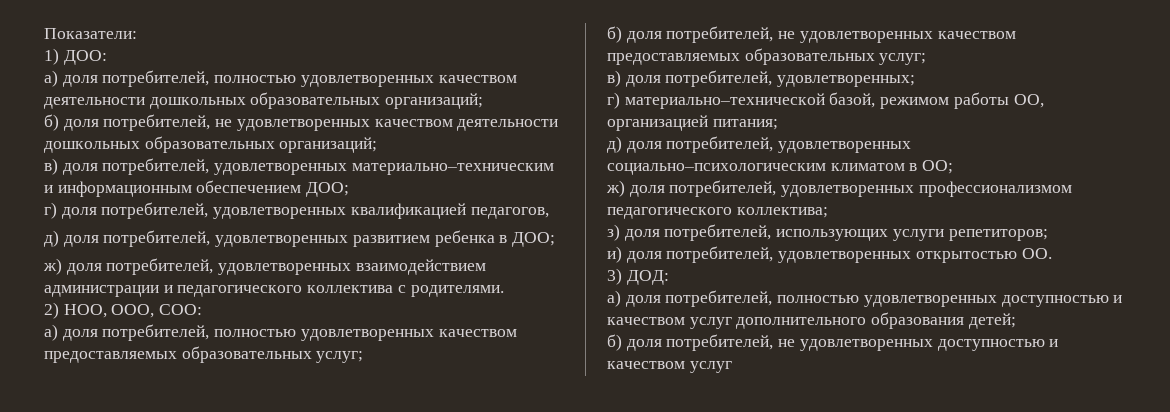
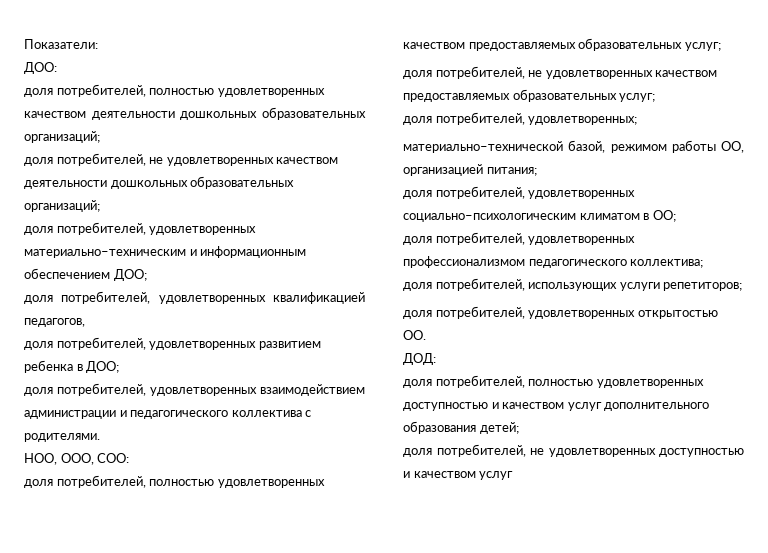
- 1) ДОО:
+ ДОО:
- а) доля потребителей, полностью удовлетворенных качеством деятельности дошкольных образовательных организаций;
+ доля потребителей, полностью удовлетворенных качеством деятельности дошкольных образовательных организаций;
- б) доля потребителей, не удовлетворенных качеством деятельности дошкольных образовательных организаций;
+ доля потребителей, не удовлетворенных качеством деятельности дошкольных образовательных организаций;
- в) доля потребителей, удовлетворенных материально–техническим и информационным обеспечением ДОО;
+ доля потребителей, удовлетворенных материально–техническим и информационным обеспечением ДОО;
- г) доля потребителей, удовлетворенных квалификацией педагогов,
+ доля потребителей, удовлетворенных квалификацией педагогов,
- д) доля потребителей, удовлетворенных развитием ребенка в ДОО;
+ доля потребителей, удовлетворенных развитием ребенка в ДОО;
- ж) доля потребителей, удовлетворенных взаимодействием администрации и педагогического коллектива с родителями.
+ доля потребителей, удовлетворенных взаимодействием администрации и педагогического коллектива с родителями.
- 2) НОО, ООО, СОО:
+ НОО, ООО, СОО:
- а) доля потребителей, полностью удовлетворенных качеством предоставляемых образовательных услуг;
+ доля потребителей, полностью удовлетворенных качеством предоставляемых образовательных услуг;
- б) доля потребителей, не удовлетворенных качеством предоставляемых образовательных услуг;
+ доля потребителей, не удовлетворенных качеством предоставляемых образовательных услуг;
- в) доля потребителей, удовлетворенных;
+ доля потребителей, удовлетворенных;
- г) материально–технической базой, режимом работы ОО, организацией питания;
+ материально–технической базой, режимом работы ОО, организацией питания;
- д) доля потребителей, удовлетворенных социально–психологическим климатом в ОО;
+ доля потребителей, удовлетворенных социально–психологическим климатом в ОО;
- ж) доля потребителей, удовлетворенных профессионализмом педагогического коллектива;
+ доля потребителей, удовлетворенных профессионализмом педагогического коллектива;
- з) доля потребителей, использующих услуги репетиторов;
+ доля потребителей, использующих услуги репетиторов;
- и) доля потребителей, удовлетворенных открытостью ОО.
+ доля потребителей, удовлетворенных открытостью ОО.
- 3) ДОД:
+ ДОД:
- а) доля потребителей, полностью удовлетворенных доступностью и качеством услуг дополнительного образования детей;
+ доля потребителей, полностью удовлетворенных доступностью и качеством услуг дополнительного образования детей;
- б) доля потребителей, не удовлетворенных доступностью и качеством услуг
+ доля потребителей, не удовлетворенных доступностью и качеством услуг

